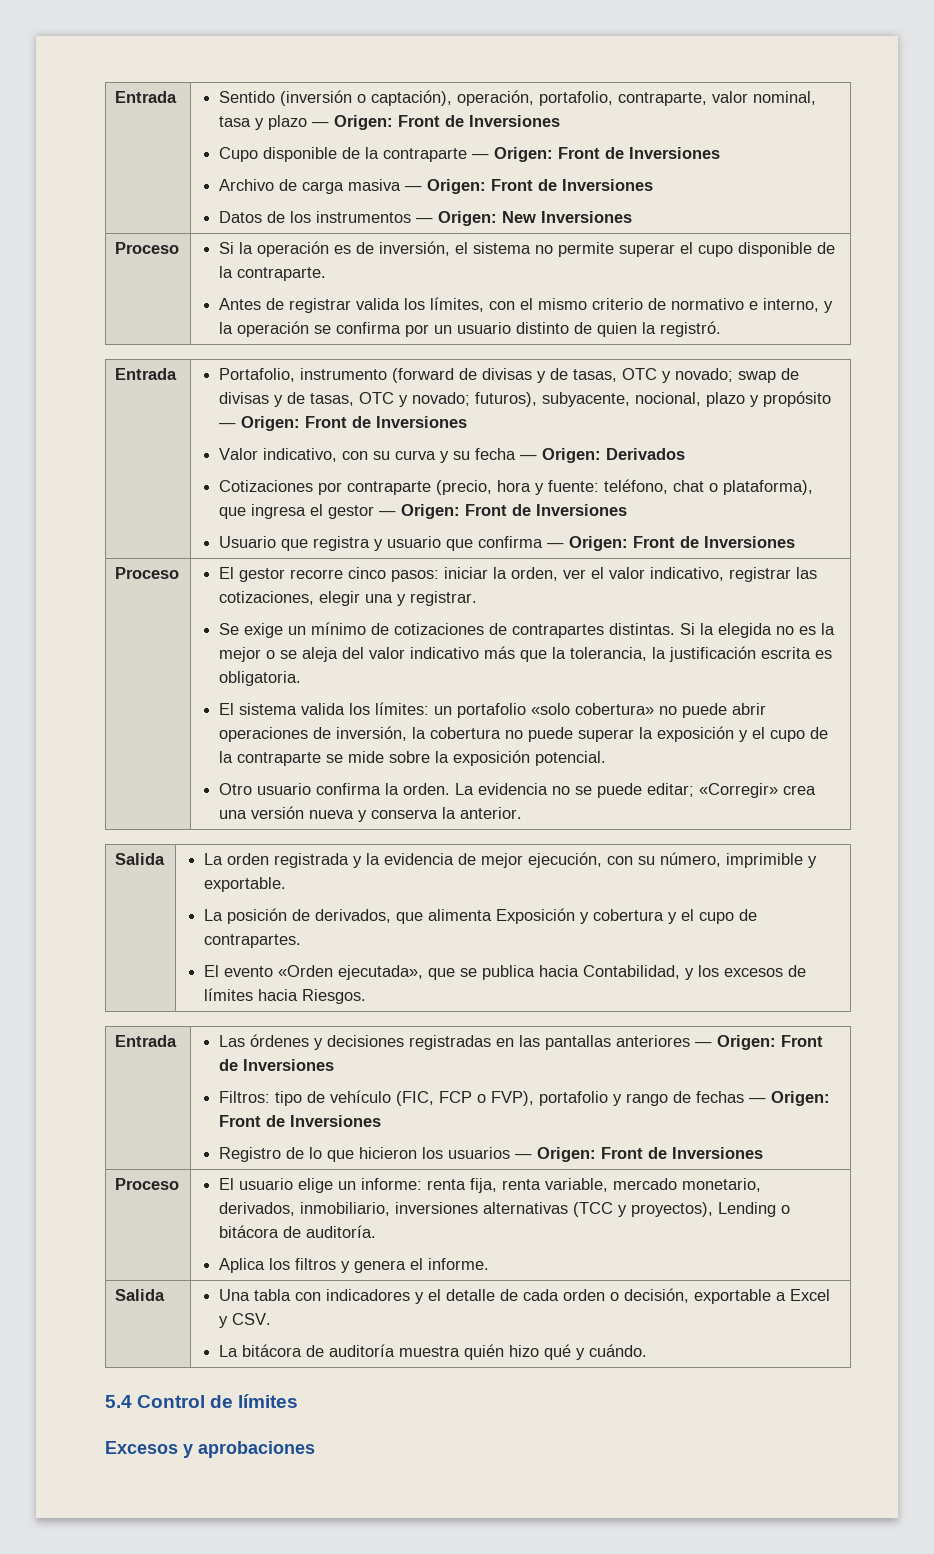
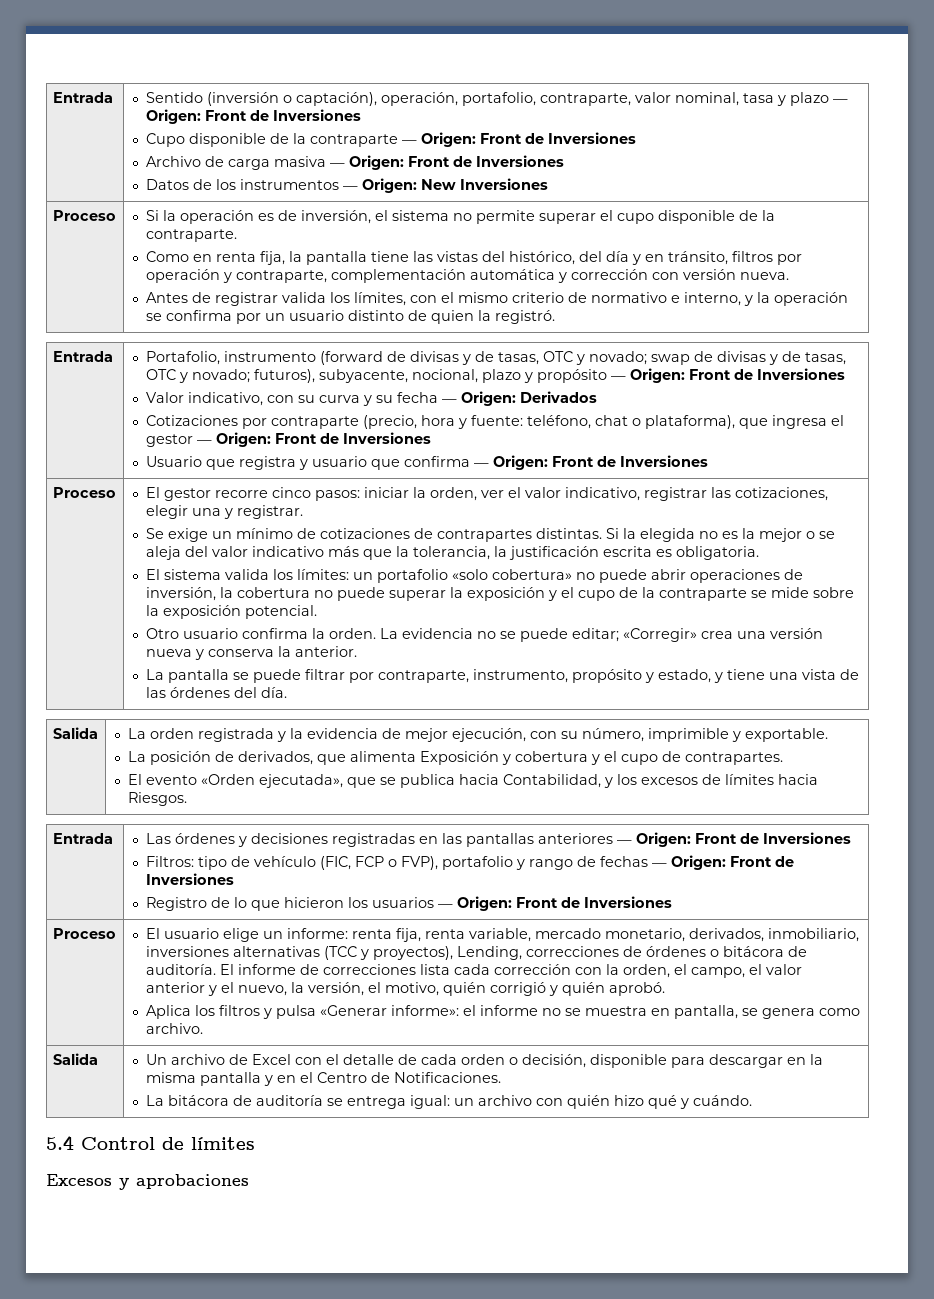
+ Como en renta fija, la pantalla tiene las vistas del histórico, del día y en tránsito, filtros por operación y contraparte, complementación automática y corrección con versión nueva.
+ La pantalla se puede filtrar por contraparte, instrumento, propósito y estado, y tiene una vista de las órdenes del día.
- El usuario elige un informe: renta fija, renta variable, mercado monetario, derivados, inmobiliario, inversiones alternativas (TCC y proyectos), Lending o bitácora de auditoría.
- Aplica los filtros y genera el informe.
- Salida | Una tabla con indicadores y el detalle de cada orden o decisión, exportable a Excel y CSV.
- La bitácora de auditoría muestra quién hizo qué y cuándo.
+ El usuario elige un informe: renta fija, renta variable, mercado monetario, derivados, inmobiliario, inversiones alternativas (TCC y proyectos), Lending, correcciones de órdenes o bitácora de auditoría. El informe de correcciones lista cada corrección con la orden, el campo, el valor anterior y el nuevo, la versión, el motivo, quién corrigió y quién aprobó.
+ Aplica los filtros y pulsa «Generar informe»: el informe no se muestra en pantalla, se genera como archivo.
+ Salida | Un archivo de Excel con el detalle de cada orden o decisión, disponible para descargar en la misma pantalla y en el Centro de Notificaciones.
+ La bitácora de auditoría se entrega igual: un archivo con quién hizo qué y cuándo.

